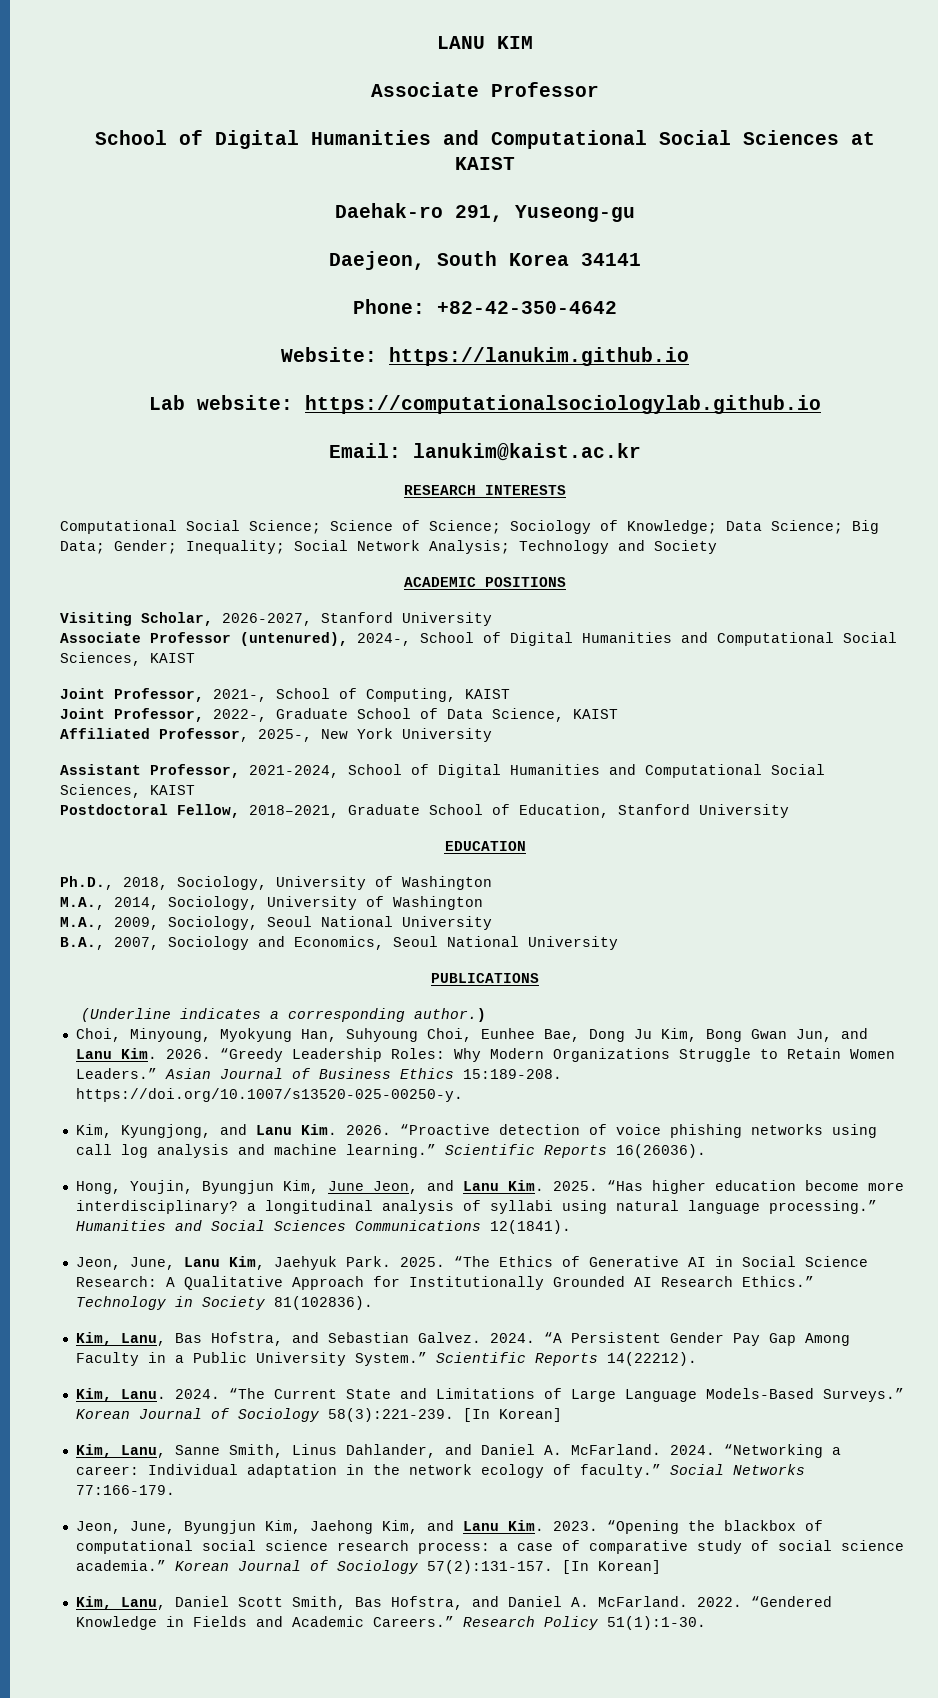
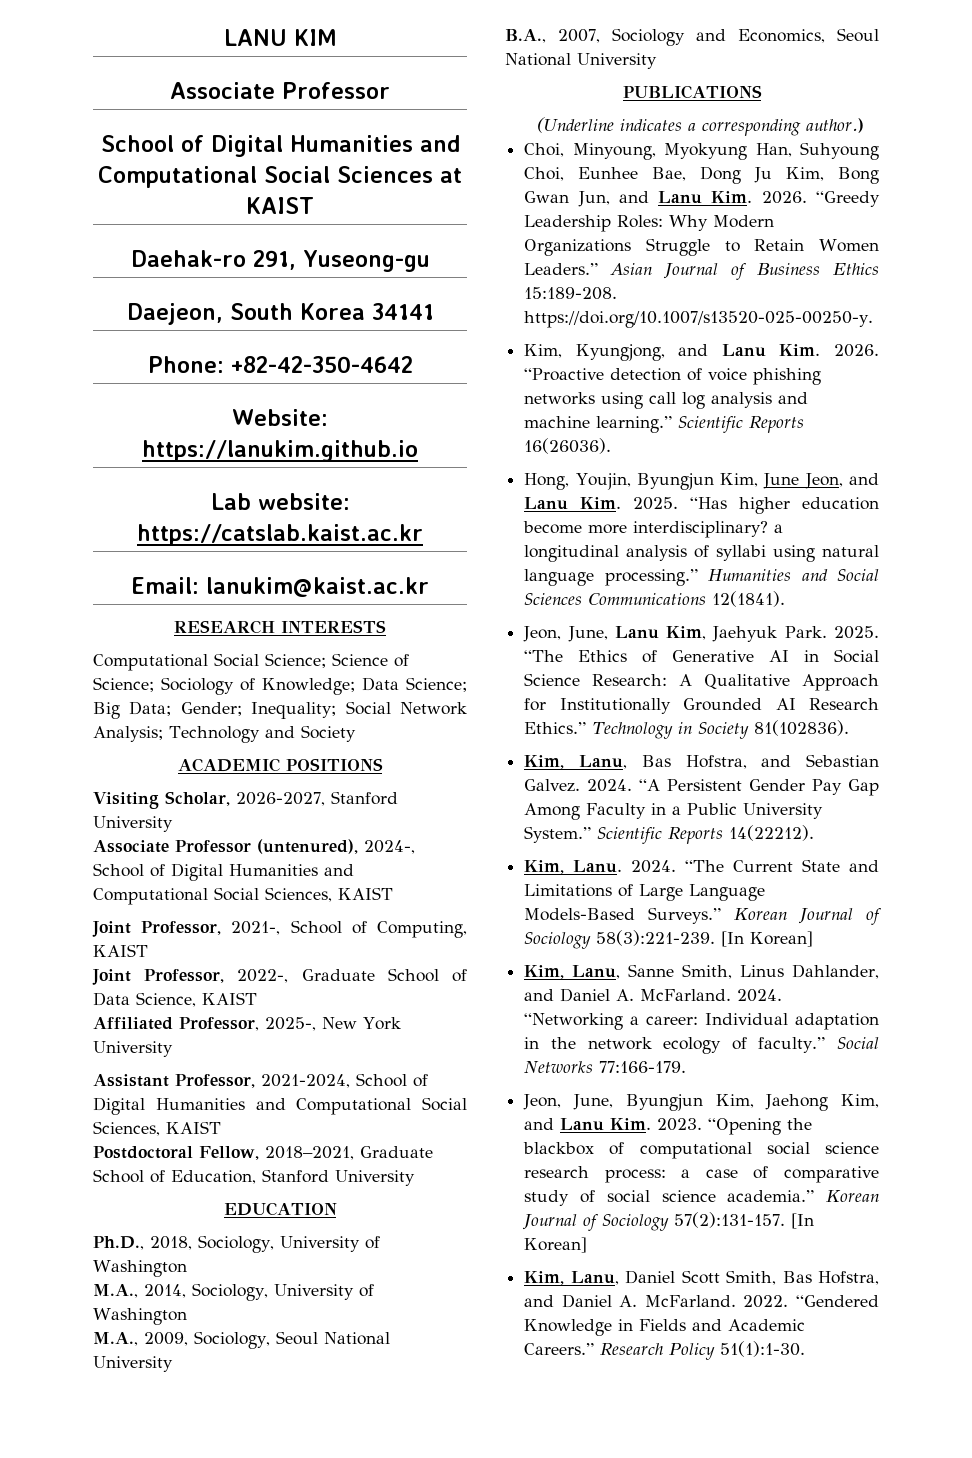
- Lab website: https://computationalsociologylab.github.io
+ Lab website: https://catslab.kaist.ac.kr

